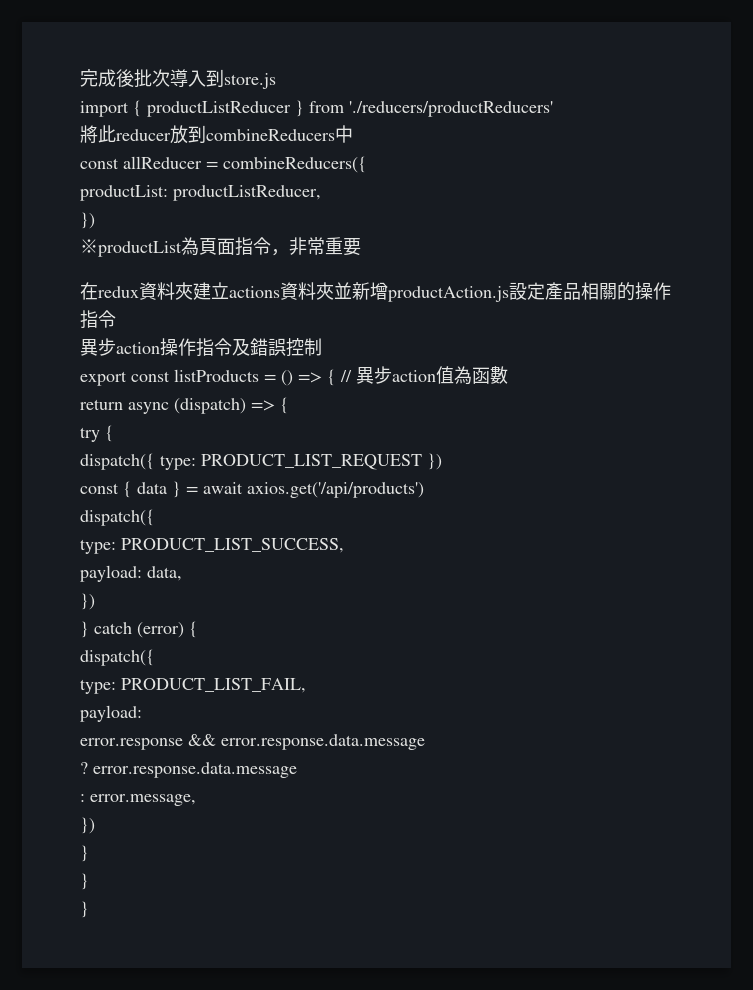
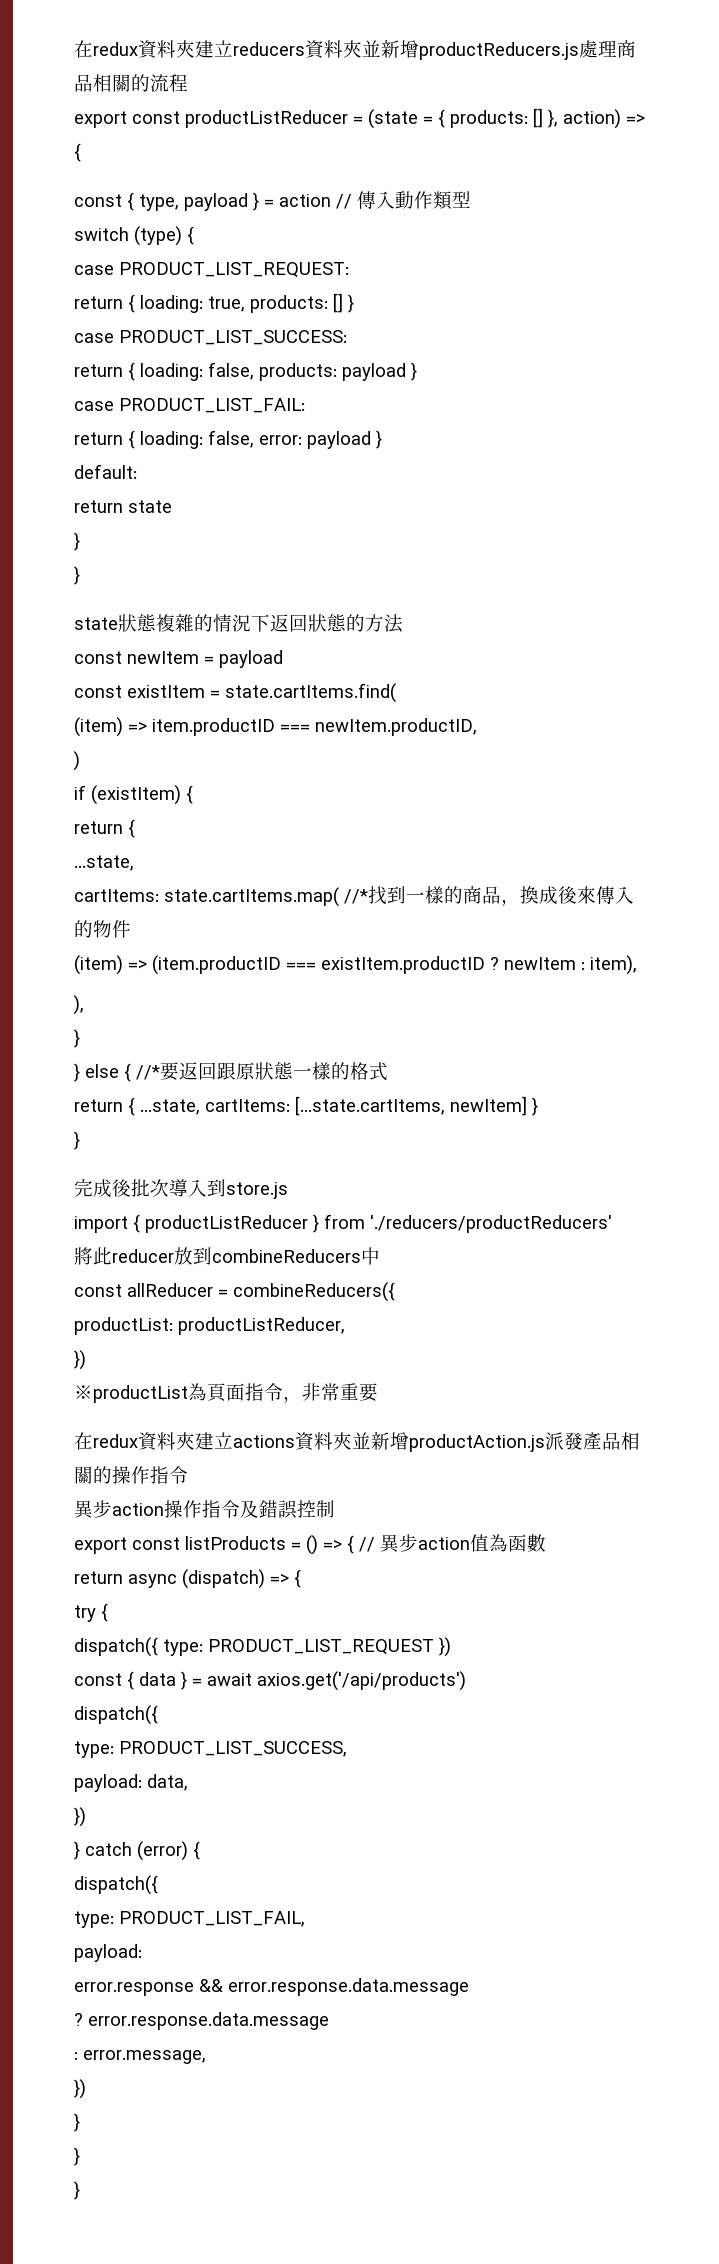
+ 在redux資料夾建立reducers資料夾並新增productReducers.js處理商品相關的流程
+ export const productListReducer = (state = { products: [] }, action) => {
+ const { type, payload } = action // 傳入動作類型
+ switch (type) {
+ case PRODUCT_LIST_REQUEST:
+ return { loading: true, products: [] }
+ case PRODUCT_LIST_SUCCESS:
+ return { loading: false, products: payload }
+ case PRODUCT_LIST_FAIL:
+ return { loading: false, error: payload }
+ default:
+ return state
+ }
+ }
+ state狀態複雜的情況下返回狀態的方法
+ const newItem = payload
+ const existItem = state.cartItems.find(
+ (item) => item.productID === newItem.productID,
+ )
+ if (existItem) {
+ return {
+ ...state,
+ cartItems: state.cartItems.map( //*找到一樣的商品，換成後來傳入的物件
+ (item) => (item.productID === existItem.productID ? newItem : item),
+ ),
+ }
+ } else { //*要返回跟原狀態一樣的格式
+ return { ...state, cartItems: [...state.cartItems, newItem] }
+ }
- 在redux資料夾建立actions資料夾並新增productAction.js設定產品相關的操作指令
+ 在redux資料夾建立actions資料夾並新增productAction.js派發產品相關的操作指令

